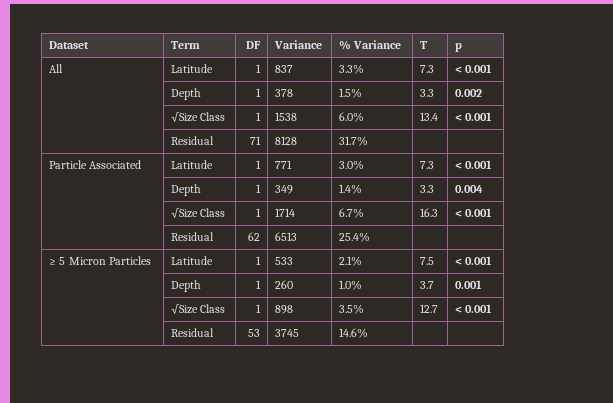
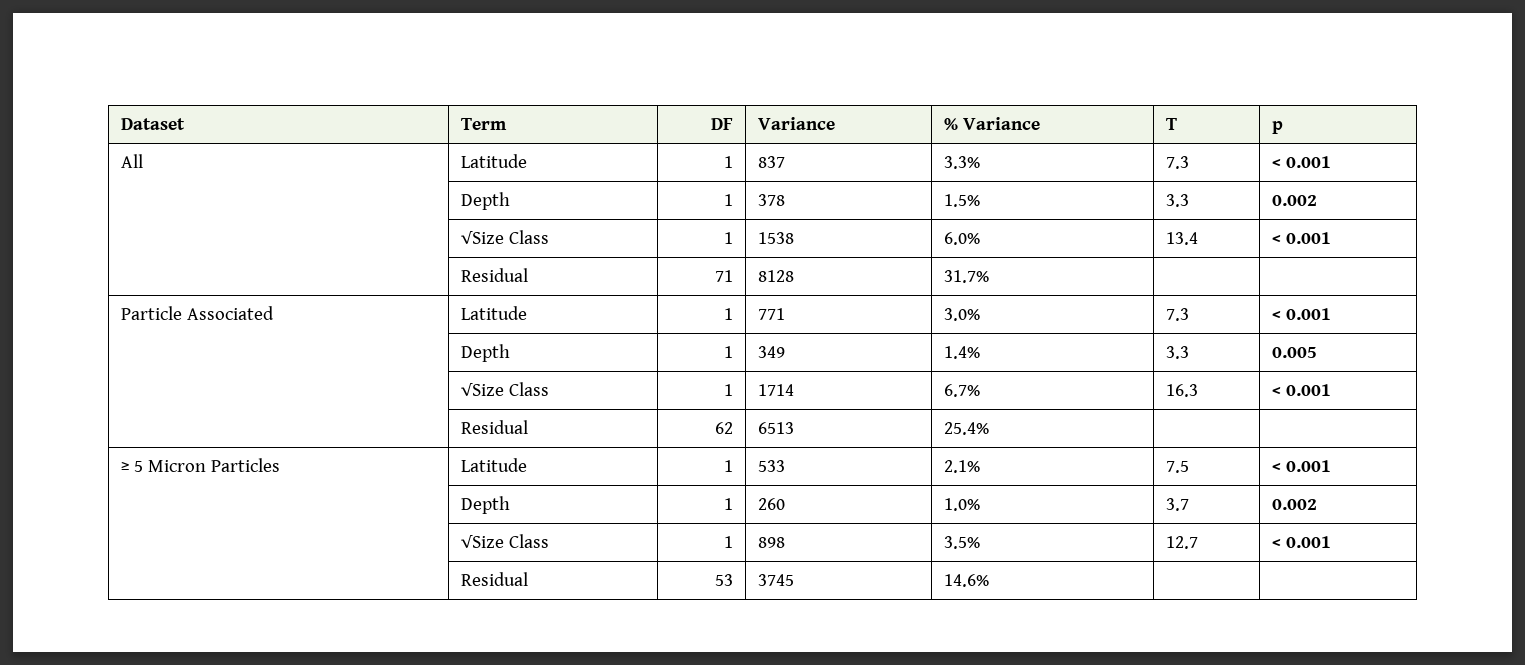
- | Depth | 1 | 349 | 1.4% | 3.3 | 0.004
+ | Depth | 1 | 349 | 1.4% | 3.3 | 0.005
- | Depth | 1 | 260 | 1.0% | 3.7 | 0.001
+ | Depth | 1 | 260 | 1.0% | 3.7 | 0.002

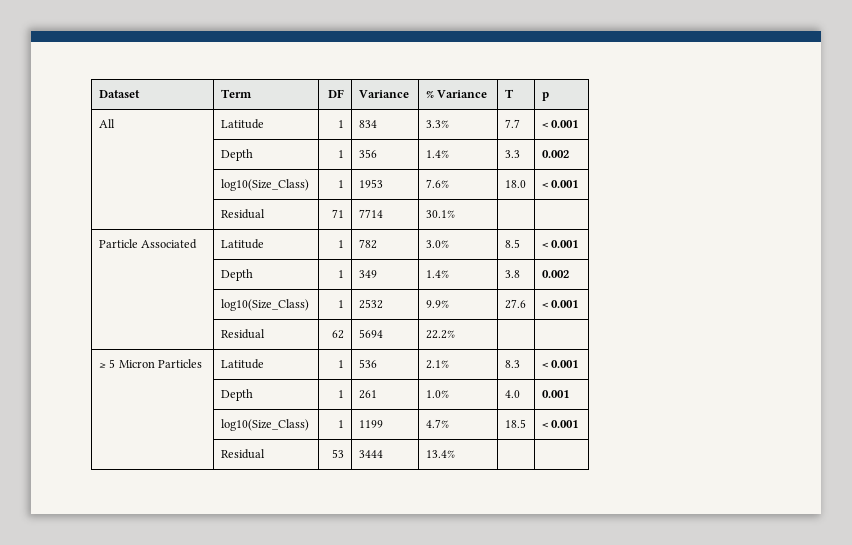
- All | Latitude | 1 | 837 | 3.3% | 7.3 | < 0.001
- | Depth | 1 | 378 | 1.5% | 3.3 | 0.002
+ All | Latitude | 1 | 834 | 3.3% | 7.7 | < 0.001
+ | Depth | 1 | 356 | 1.4% | 3.3 | 0.002
- | √Size Class | 1 | 1538 | 6.0% | 13.4 | < 0.001
+ | log10(Size_Class) | 1 | 1953 | 7.6% | 18.0 | < 0.001
- | Residual | 71 | 8128 | 31.7% | |
+ | Residual | 71 | 7714 | 30.1% | |
- Particle Associated | Latitude | 1 | 771 | 3.0% | 7.3 | < 0.001
+ Particle Associated | Latitude | 1 | 782 | 3.0% | 8.5 | < 0.001
- | Depth | 1 | 349 | 1.4% | 3.3 | 0.005
- | √Size Class | 1 | 1714 | 6.7% | 16.3 | < 0.001
+ | Depth | 1 | 349 | 1.4% | 3.8 | 0.002
+ | log10(Size_Class) | 1 | 2532 | 9.9% | 27.6 | < 0.001
- | Residual | 62 | 6513 | 25.4% | |
+ | Residual | 62 | 5694 | 22.2% | |
- ≥ 5 Micron Particles | Latitude | 1 | 533 | 2.1% | 7.5 | < 0.001
- | Depth | 1 | 260 | 1.0% | 3.7 | 0.002
- | √Size Class | 1 | 898 | 3.5% | 12.7 | < 0.001
+ ≥ 5 Micron Particles | Latitude | 1 | 536 | 2.1% | 8.3 | < 0.001
+ | Depth | 1 | 261 | 1.0% | 4.0 | 0.001
+ | log10(Size_Class) | 1 | 1199 | 4.7% | 18.5 | < 0.001
- | Residual | 53 | 3745 | 14.6% | |
+ | Residual | 53 | 3444 | 13.4% | |

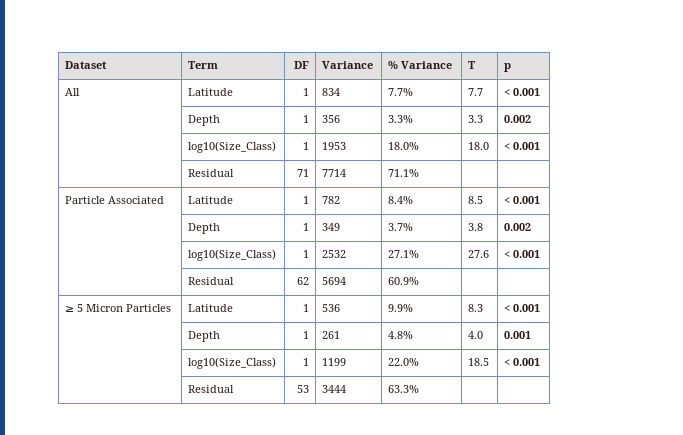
- All | Latitude | 1 | 834 | 3.3% | 7.7 | < 0.001
+ All | Latitude | 1 | 834 | 7.7% | 7.7 | < 0.001
- | Depth | 1 | 356 | 1.4% | 3.3 | 0.002
+ | Depth | 1 | 356 | 3.3% | 3.3 | 0.002
- | log10(Size_Class) | 1 | 1953 | 7.6% | 18.0 | < 0.001
+ | log10(Size_Class) | 1 | 1953 | 18.0% | 18.0 | < 0.001
- | Residual | 71 | 7714 | 30.1% | |
+ | Residual | 71 | 7714 | 71.1% | |
- Particle Associated | Latitude | 1 | 782 | 3.0% | 8.5 | < 0.001
+ Particle Associated | Latitude | 1 | 782 | 8.4% | 8.5 | < 0.001
- | Depth | 1 | 349 | 1.4% | 3.8 | 0.002
+ | Depth | 1 | 349 | 3.7% | 3.8 | 0.002
- | log10(Size_Class) | 1 | 2532 | 9.9% | 27.6 | < 0.001
+ | log10(Size_Class) | 1 | 2532 | 27.1% | 27.6 | < 0.001
- | Residual | 62 | 5694 | 22.2% | |
+ | Residual | 62 | 5694 | 60.9% | |
- ≥ 5 Micron Particles | Latitude | 1 | 536 | 2.1% | 8.3 | < 0.001
+ ≥ 5 Micron Particles | Latitude | 1 | 536 | 9.9% | 8.3 | < 0.001
- | Depth | 1 | 261 | 1.0% | 4.0 | 0.001
+ | Depth | 1 | 261 | 4.8% | 4.0 | 0.001
- | log10(Size_Class) | 1 | 1199 | 4.7% | 18.5 | < 0.001
+ | log10(Size_Class) | 1 | 1199 | 22.0% | 18.5 | < 0.001
- | Residual | 53 | 3444 | 13.4% | |
+ | Residual | 53 | 3444 | 63.3% | |

